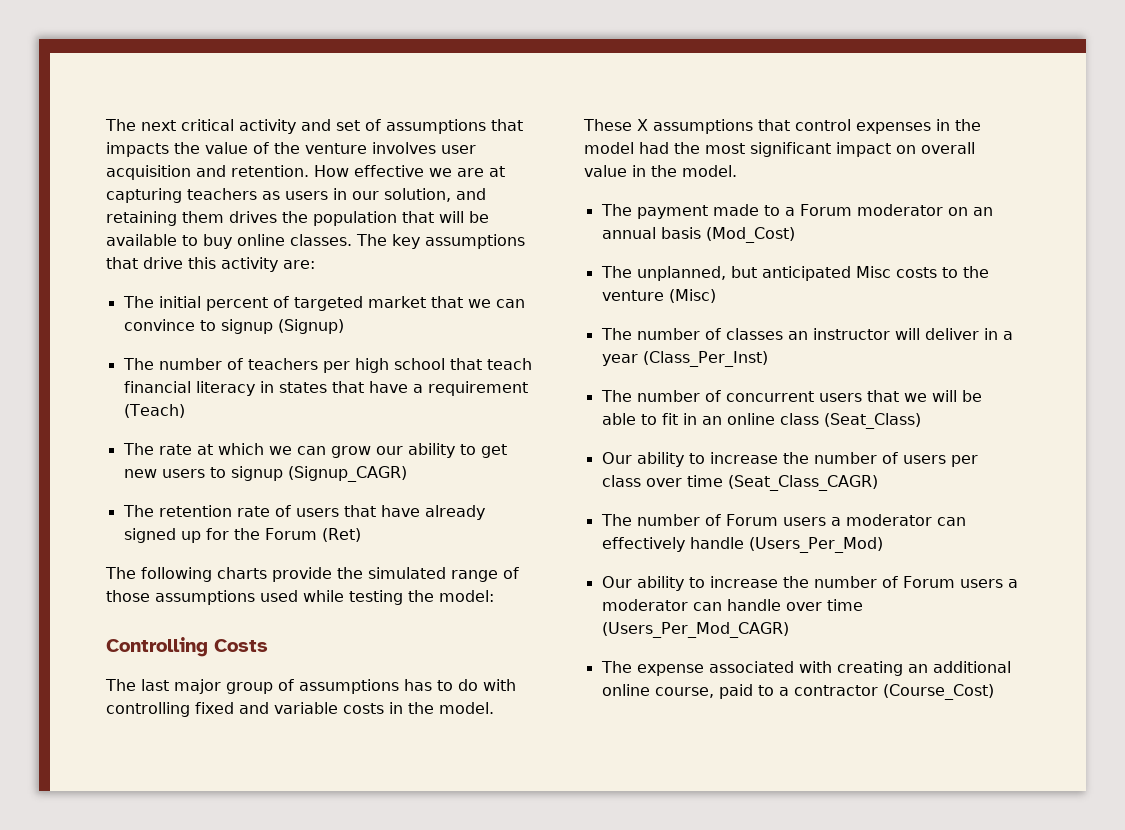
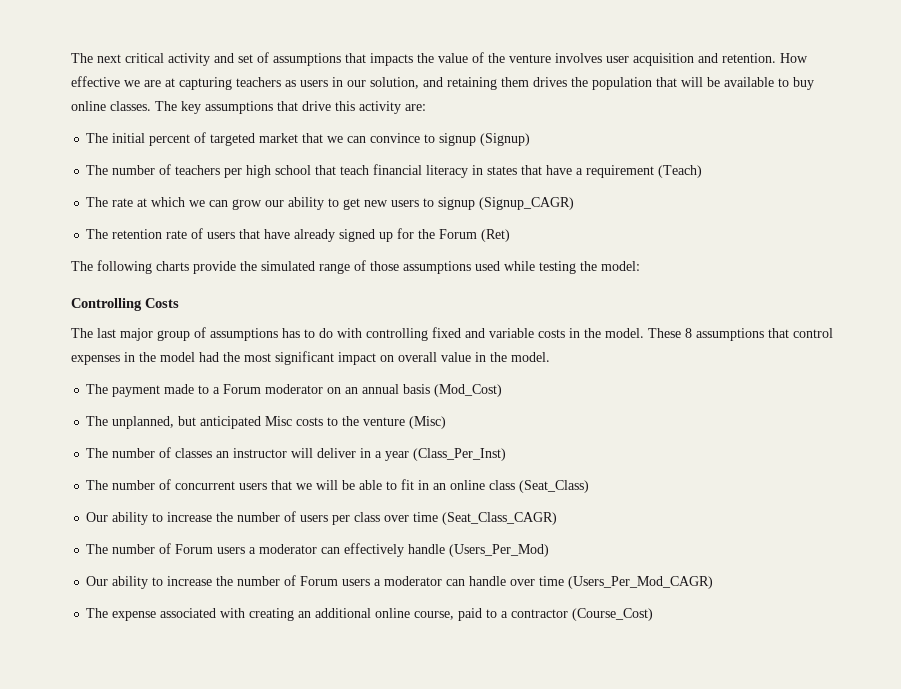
- These X assumptions that control expenses in the model had the most significant impact on overall value in the model.
+ These 8 assumptions that control expenses in the model had the most significant impact on overall value in the model.

